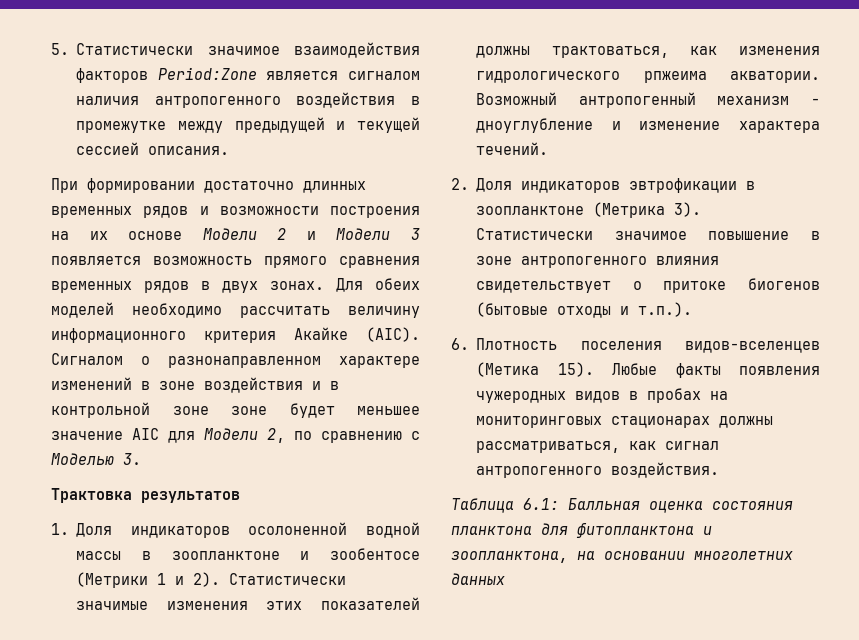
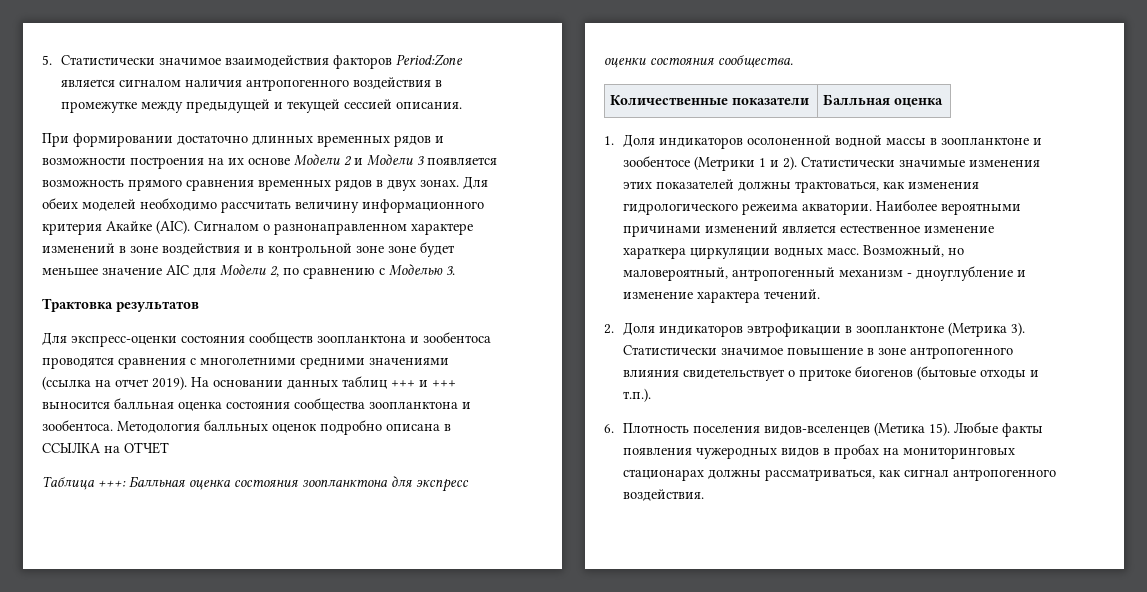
+ Для экспресс-оценки состояния сообществ зоопланктона и зообентоса проводятся сравнения с многолетними средними значениями (ссылка на отчет 2019). На основании данных таблиц +++ и +++ выносится балльная оценка состояния сообщества зоопланктона и зообентоса. Методология балльных оценок подробно описана в ССЫЛКА на ОТЧЕТ
+ Таблица +++: Балльная оценка состояния зоопланктона для экспресс оценки состояния сообщества.
+ Количественные показатели | Балльная оценка
- Статистически значимые изменения этих показателей должны трактоваться, как изменения гидрологического рпжеима акватории. Возможный антропогенный механизм - дноуглубление и изменение характера течений.
+ Статистически значимые изменения этих показателей должны трактоваться, как изменения гидрологического режеима акватории. Наиболее вероятными причинами изменений является естественное изменение хараткера циркуляции водных масс. Возможный, но маловероятный, антропогенный механизм - дноуглубление и изменение характера течений.
- Таблица 6.1: Балльная оценка состояния планктона для фитопланктона и зоопланктона, на основании многолетних данных

